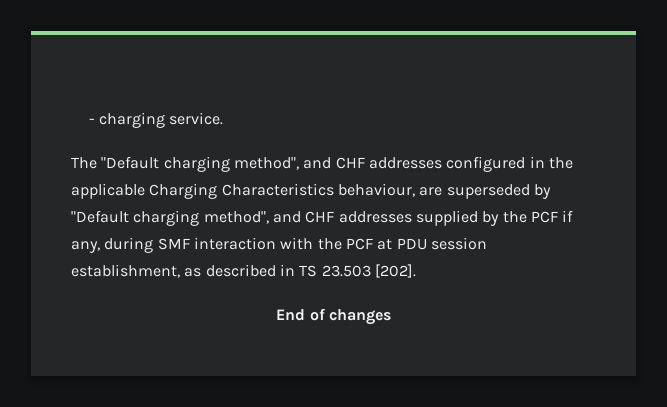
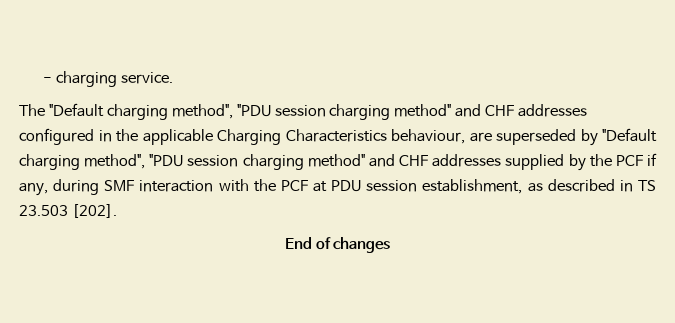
- The "Default charging method", and CHF addresses configured in the applicable Charging Characteristics behaviour, are superseded by "Default charging method", and CHF addresses supplied by the PCF if any, during SMF interaction with the PCF at PDU session establishment, as described in TS 23.503 [202].
+ The "Default charging method", "PDU session charging method" and CHF addresses configured in the applicable Charging Characteristics behaviour, are superseded by "Default charging method", "PDU session charging method" and CHF addresses supplied by the PCF if any, during SMF interaction with the PCF at PDU session establishment, as described in TS 23.503 [202].

